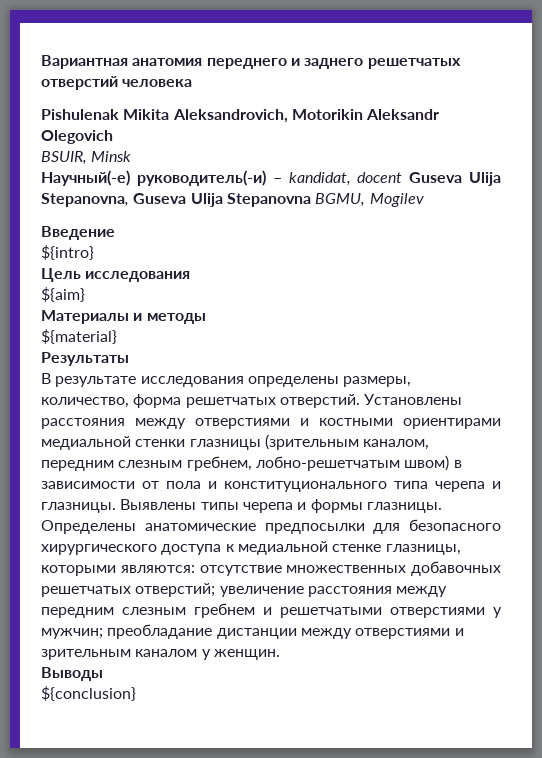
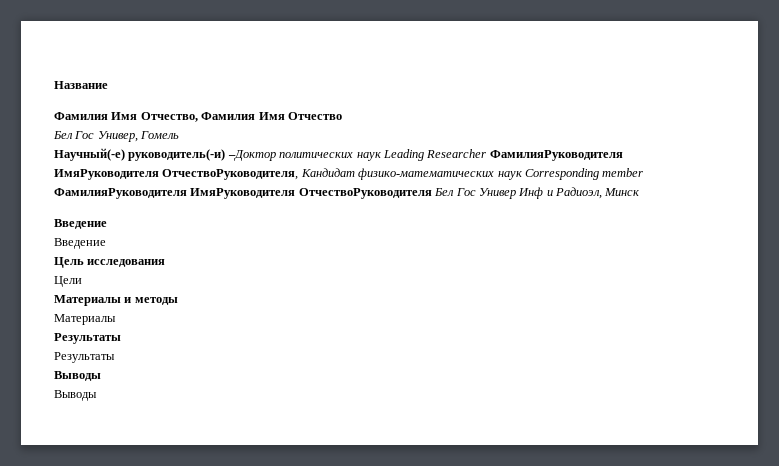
- Вариантная анатомия переднего и заднего решетчатых отверстий человека
- Pishulenak Mikita Aleksandrovich, Motorikin Aleksandr Olegovich
- BSUIR, Minsk
- Научный(-е) руководитель(-и) – kandidat, docent Guseva Ulija Stepanovna, Guseva Ulija Stepanovna BGMU, Mogilev
+ Название
+ Фамилия Имя Отчество, Фамилия Имя Отчество
+ Бел Гос Универ, Гомель
+ Научный(-е) руководитель(-и) –Доктор политических наук Leading Researcher ФамилияРуководителя ИмяРуководителя ОтчествоРуководителя, Кандидат физико-математических наук Corresponding member ФамилияРуководителя ИмяРуководителя ОтчествоРуководителя Бел Гос Универ Инф и Радиоэл, Минск
  Введение
- ${intro}
+ Введение
- ${aim}
+ Цели
  Материалы и методы
- ${material}
+ Материалы
  Результаты
- В результате исследования определены размеры, количество, форма решетчатых отверстий. Установлены расстояния между отверстиями и костными ориентирами медиальной стенки глазницы (зрительным каналом, передним слезным гребнем, лобно-решетчатым швом) в зависимости от пола и конституционального типа черепа и глазницы. Выявлены типы черепа и формы глазницы. Определены анатомические предпосылки для безопасного хирургического доступа к медиальной стенке глазницы, которыми являются: отсутствие множественных добавочных решетчатых отверстий; увеличение расстояния между передним слезным гребнем и решетчатыми отверстиями у мужчин; преобладание дистанции между отверстиями и зрительным каналом у женщин.
+ Результаты
  Выводы
- ${conclusion}
+ Выводы

